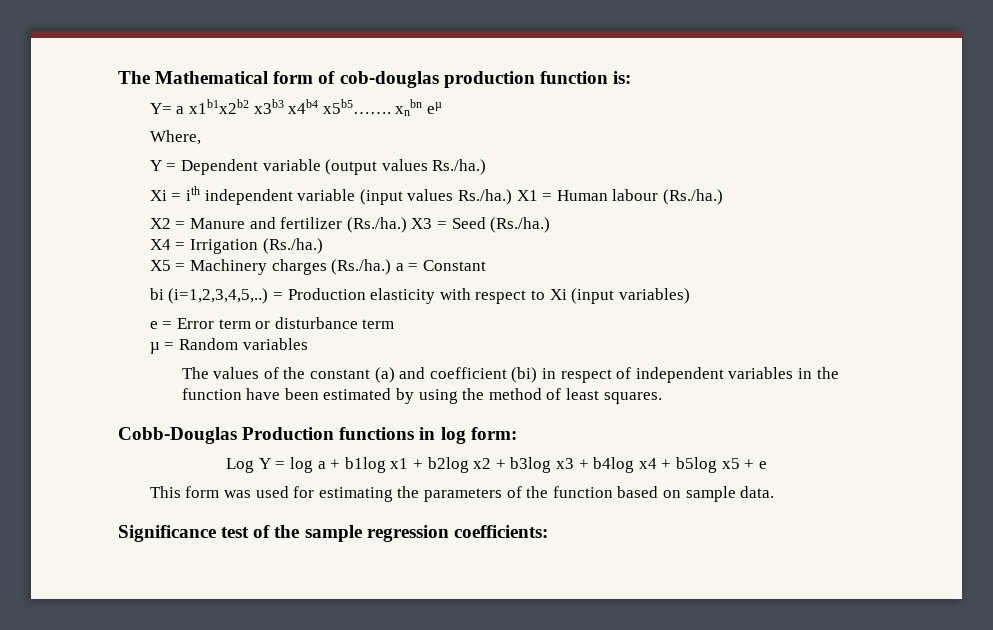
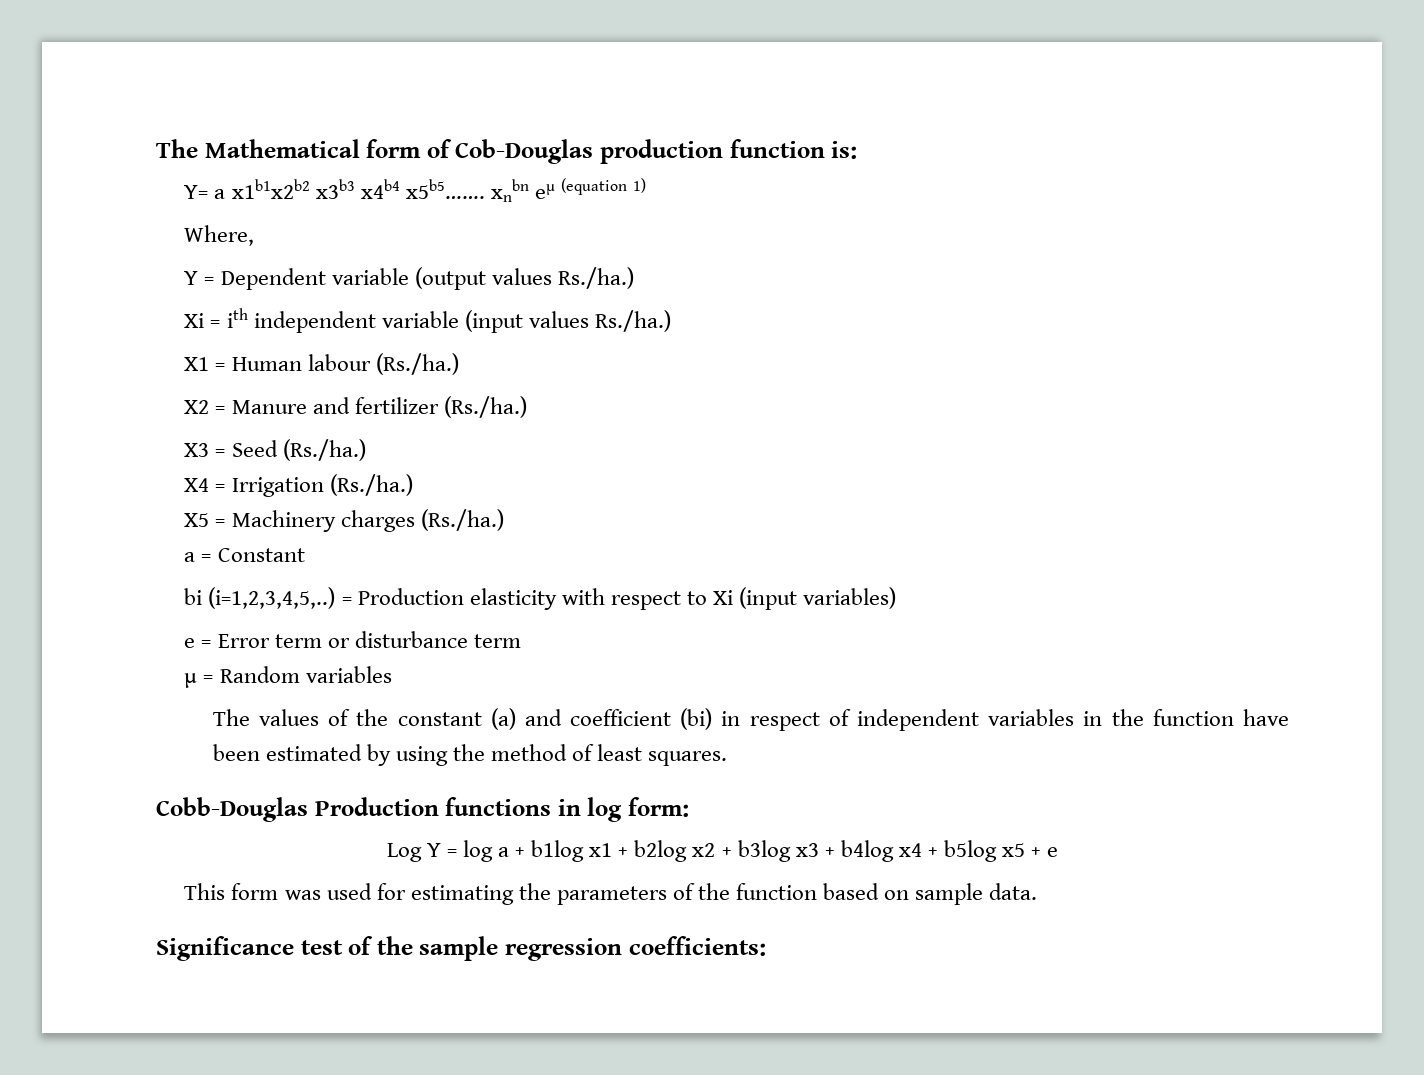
- The Mathematical form of cob-douglas production function is:
+ The Mathematical form of Cob-Douglas production function is:
- Y= a x1b1x2b2 x3b3 x4b4 x5b5……. xnbn eµ
+ Y= a x1b1x2b2 x3b3 x4b4 x5b5……. xnbn eµ (equation 1)
- Xi = ith independent variable (input values Rs./ha.) X1 = Human labour (Rs./ha.)
+ Xi = ith independent variable (input values Rs./ha.)
+ X1 = Human labour (Rs./ha.)
- X2 = Manure and fertilizer (Rs./ha.) X3 = Seed (Rs./ha.)
+ X2 = Manure and fertilizer (Rs./ha.)
+ X3 = Seed (Rs./ha.)
- X5 = Machinery charges (Rs./ha.) a = Constant
+ X5 = Machinery charges (Rs./ha.)
+ a = Constant

